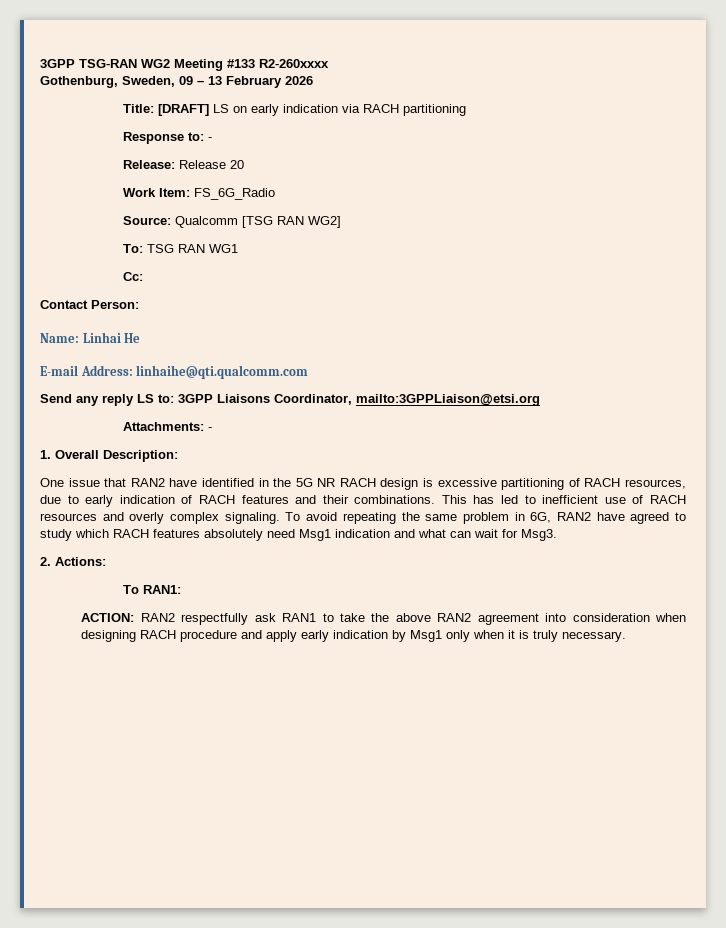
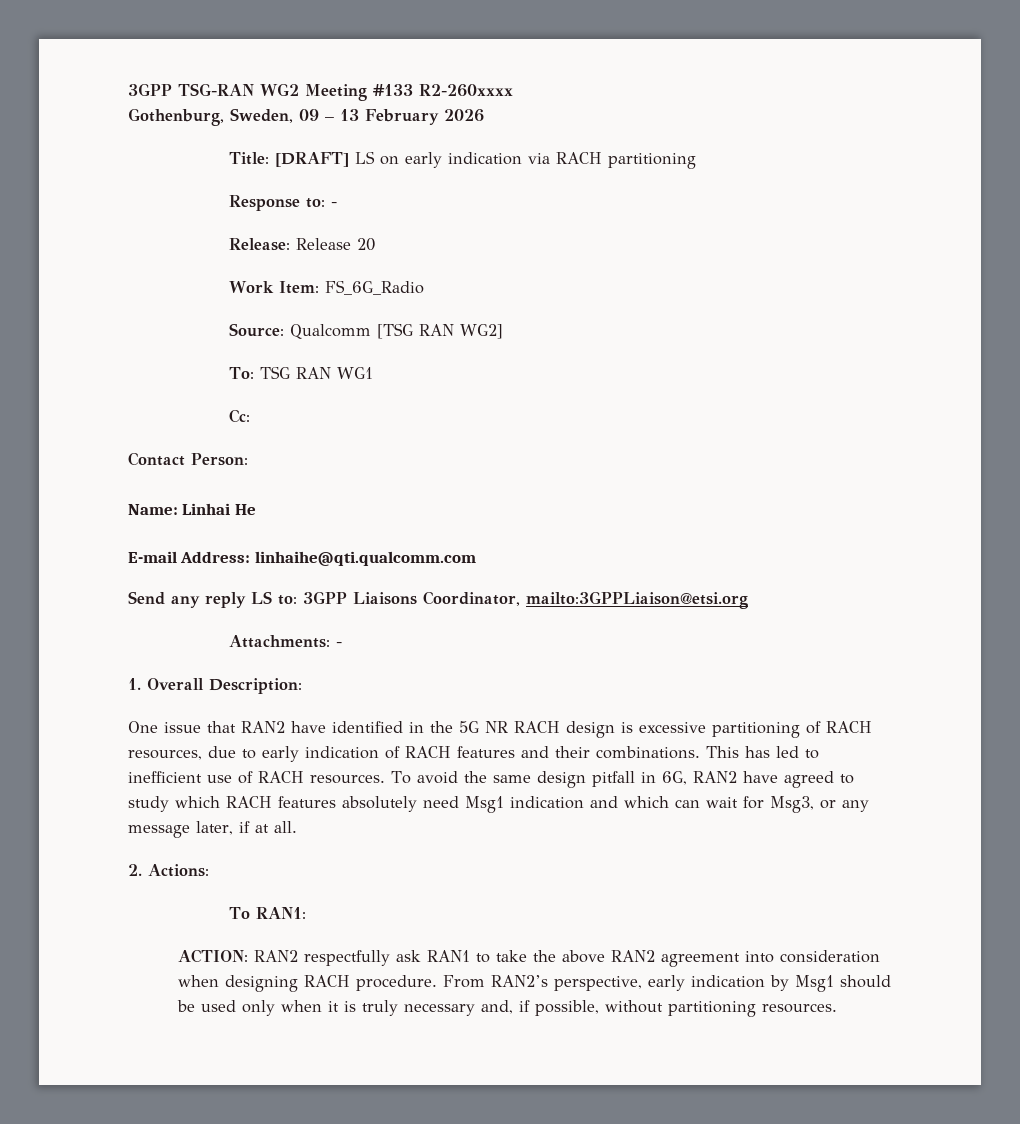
- This has led to inefficient use of RACH resources and overly complex signaling.
+ This has led to inefficient use of RACH resources.
- To avoid repeating the same problem in 6G, RAN2 have agreed to study which RACH features absolutely need Msg1 indication and what can wait for Msg3.
+ To avoid the same design pitfall in 6G, RAN2 have agreed to study which RACH features absolutely need Msg1 indication and which can wait for Msg3, or any message later, if at all.
- ACTION: RAN2 respectfully ask RAN1 to take the above RAN2 agreement into consideration when designing RACH procedure and apply early indication by Msg1 only when it is truly necessary.
+ ACTION: RAN2 respectfully ask RAN1 to take the above RAN2 agreement into consideration when designing RACH procedure. From RAN2’s perspective, early indication by Msg1 should be used only when it is truly necessary and, if possible, without partitioning resources.

